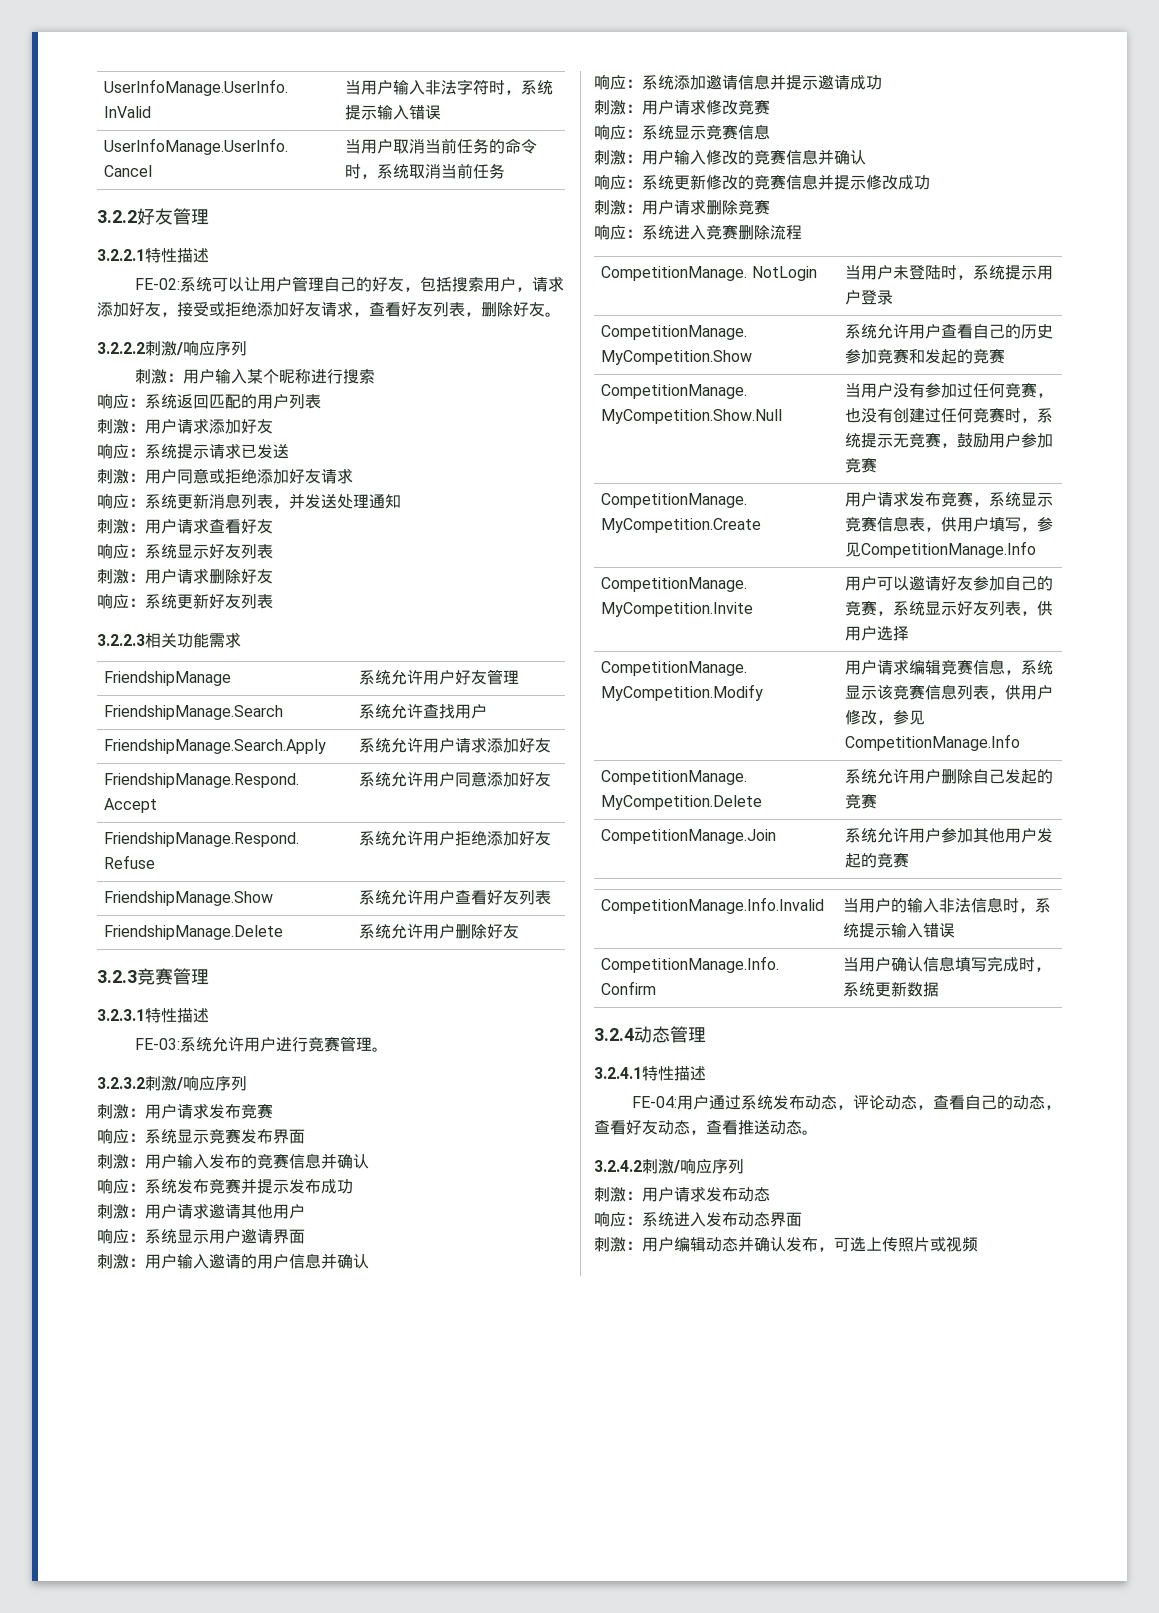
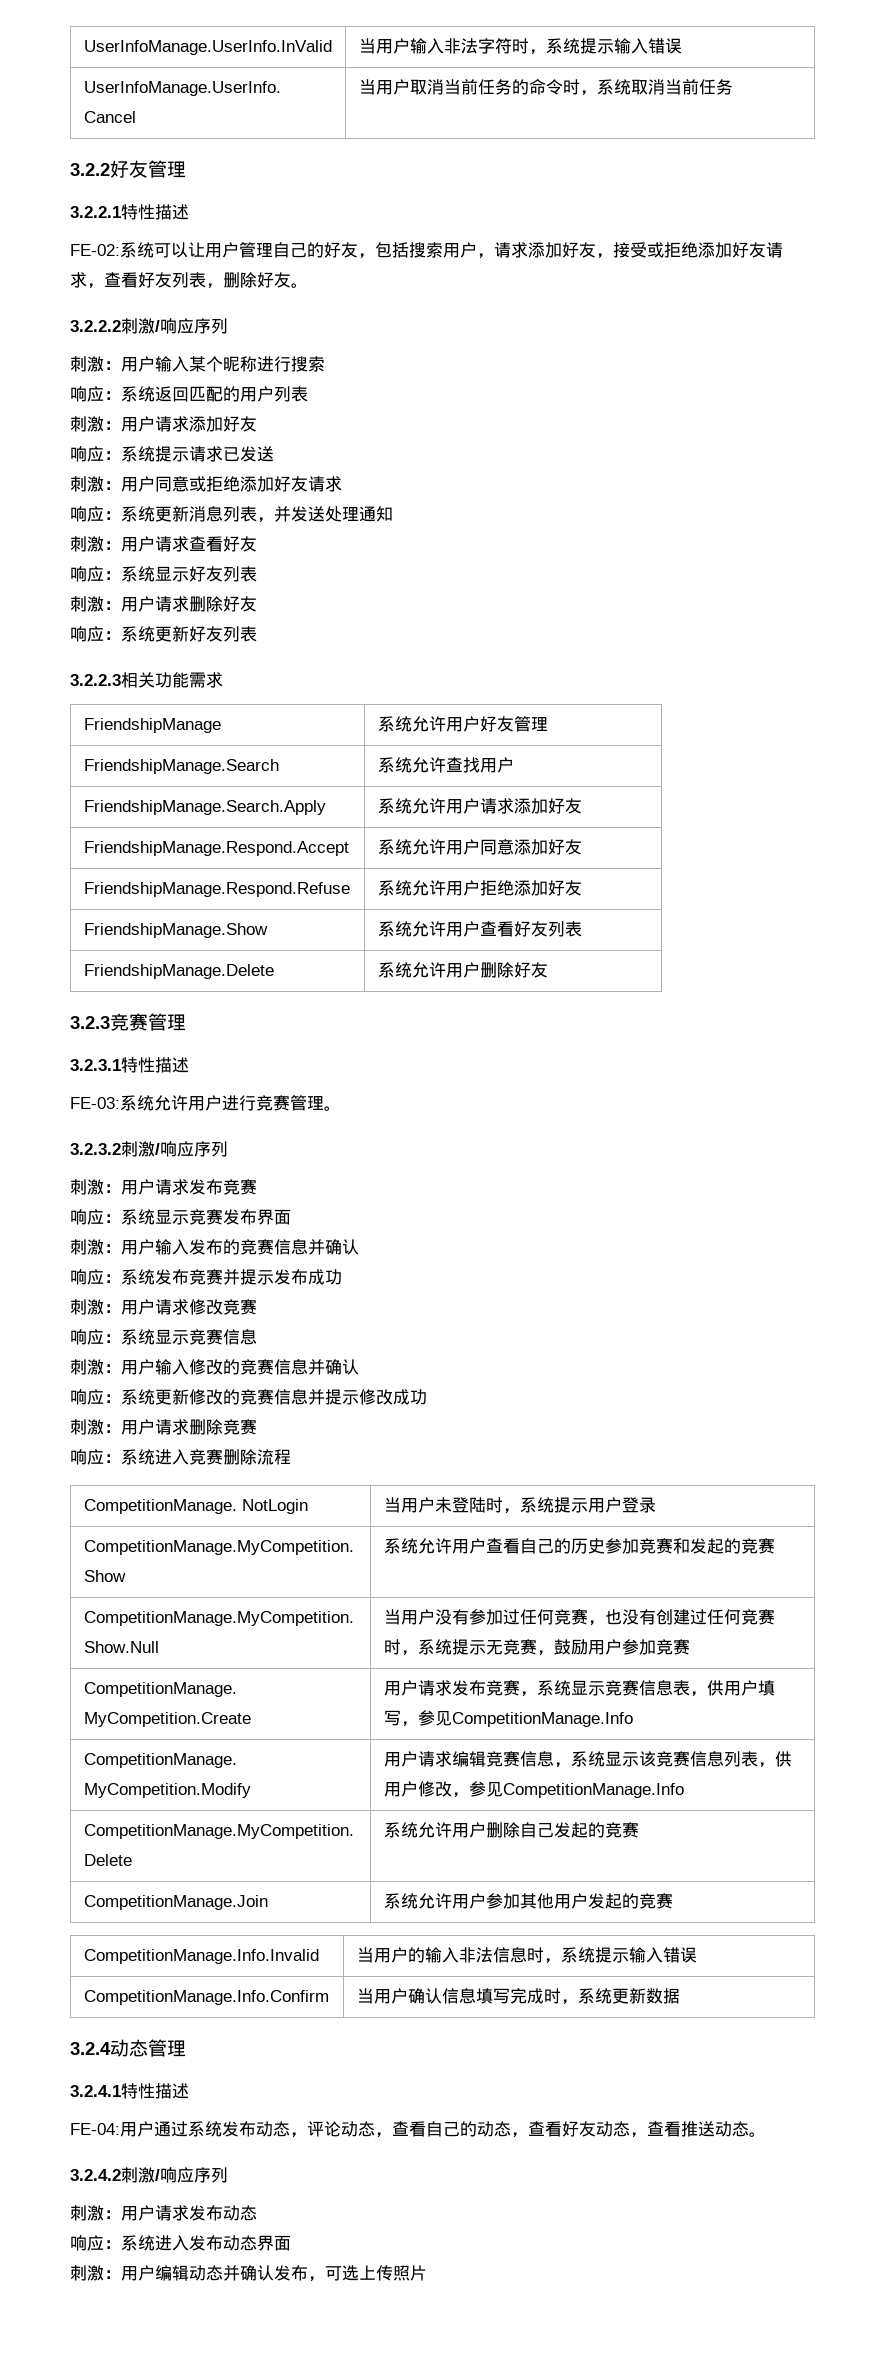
- 刺激：用户请求邀请其他用户
- 响应：系统显示用户邀请界面
- 刺激：用户输入邀请的用户信息并确认
- 响应：系统添加邀请信息并提示邀请成功
- CompetitionManage. MyCompetition.Invite | 用户可以邀请好友参加自己的竞赛，系统显示好友列表，供用户选择
- 刺激：用户编辑动态并确认发布，可选上传照片或视频
+ 刺激：用户编辑动态并确认发布，可选上传照片

